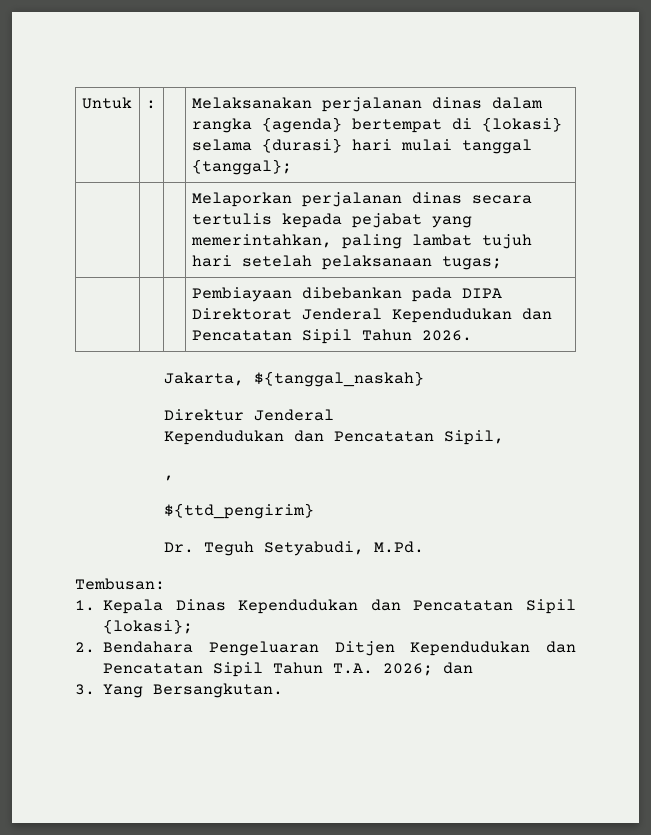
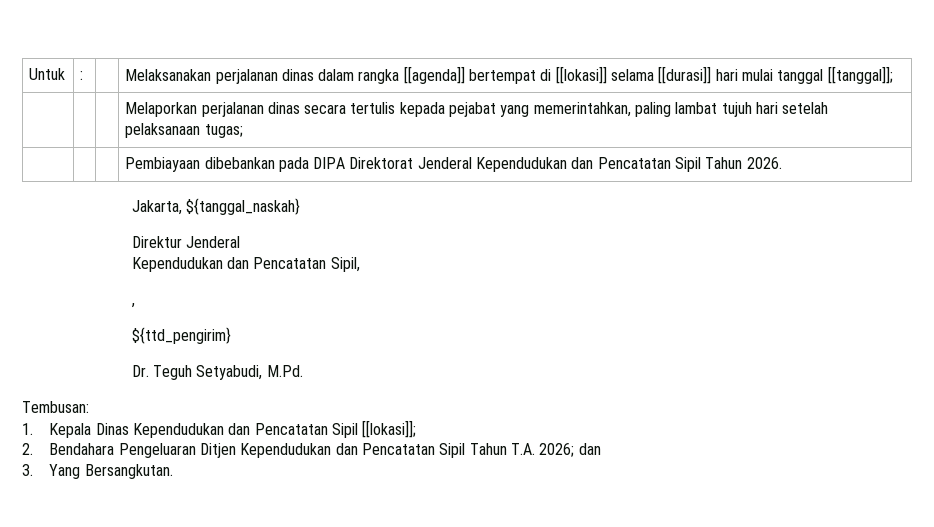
- Untuk | : | | Melaksanakan perjalanan dinas dalam rangka {agenda} bertempat di {lokasi} selama {durasi} hari mulai tanggal {tanggal};
+ Untuk | : | | Melaksanakan perjalanan dinas dalam rangka [[agenda]] bertempat di [[lokasi]] selama [[durasi]] hari mulai tanggal [[tanggal]];
- 1. Kepala Dinas Kependudukan dan Pencatatan Sipil {lokasi};
+ 1. Kepala Dinas Kependudukan dan Pencatatan Sipil [[lokasi]];

